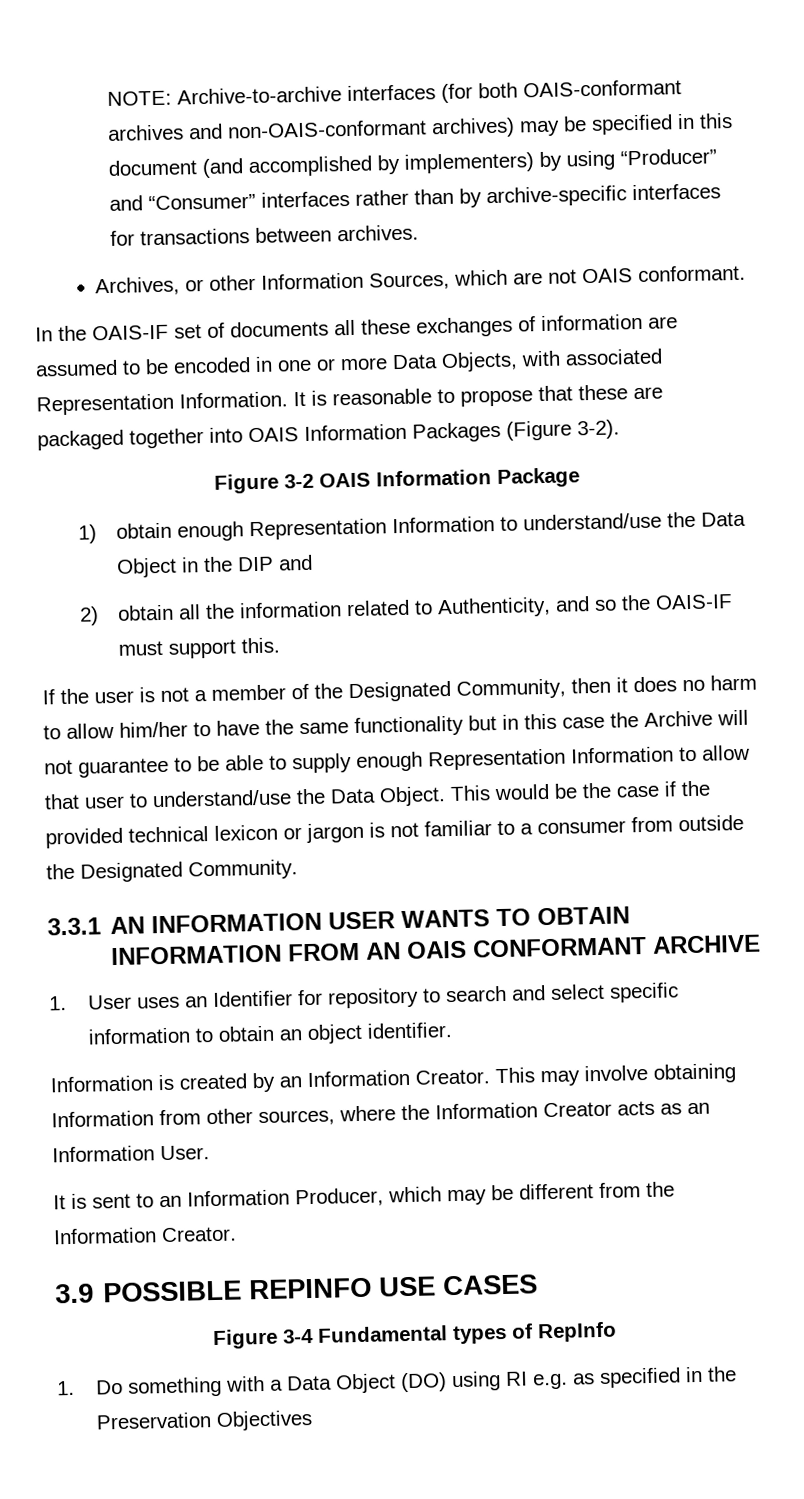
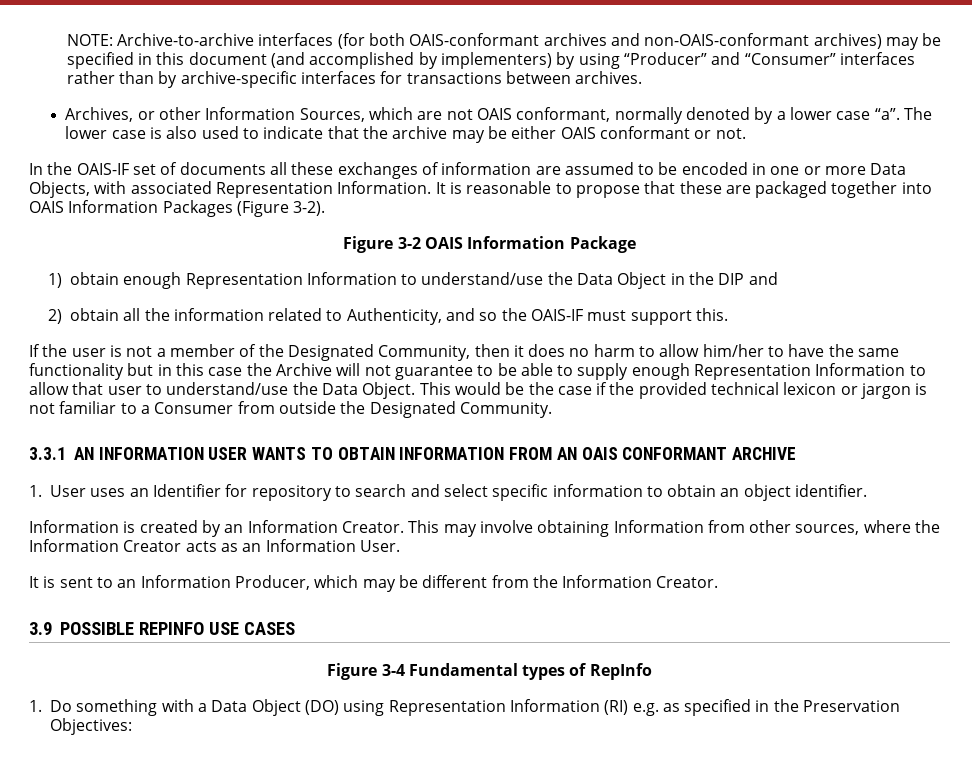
- Archives, or other Information Sources, which are not OAIS conformant.
+ Archives, or other Information Sources, which are not OAIS conformant, normally denoted by a lower case “a”. The lower case is also used to indicate that the archive may be either OAIS conformant or not.
- This would be the case if the provided technical lexicon or jargon is not familiar to a consumer from outside the Designated Community.
+ This would be the case if the provided technical lexicon or jargon is not familiar to a Consumer from outside the Designated Community.
- 1. Do something with a Data Object (DO) using RI e.g. as specified in the Preservation Objectives
+ 1. Do something with a Data Object (DO) using Representation Information (RI) e.g. as specified in the Preservation Objectives:

